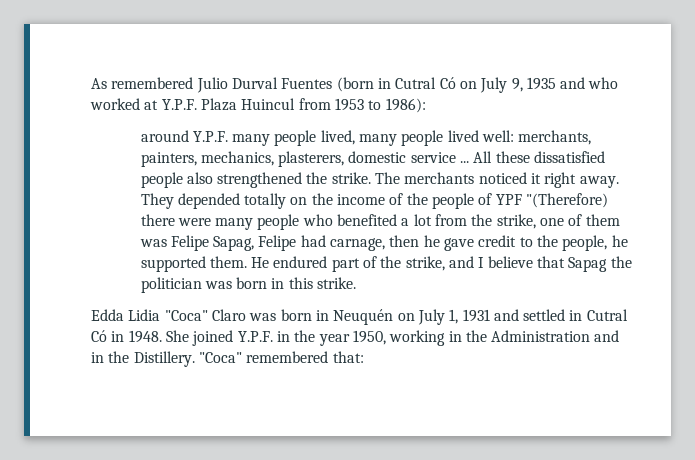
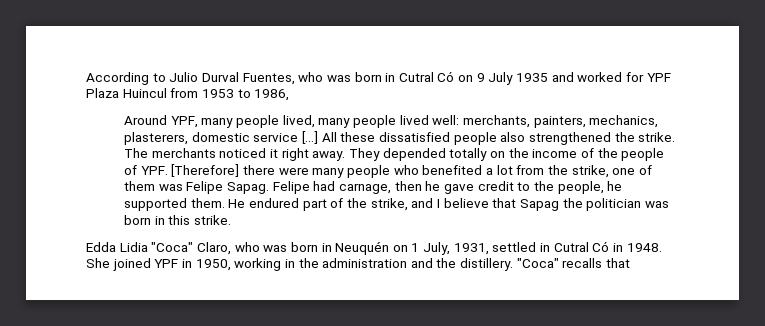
- As remembered Julio Durval Fuentes (born in Cutral Có on July 9, 1935 and who worked at Y.P.F. Plaza Huincul from 1953 to 1986):
- around Y.P.F. many people lived, many people lived well: merchants, painters, mechanics, plasterers, domestic service ...
+ According to Julio Durval Fuentes, who was born in Cutral Có on 9 July 1935 and worked for YPF Plaza Huincul from 1953 to 1986,
+ Around YPF, many people lived, many people lived well: merchants, painters, mechanics, plasterers, domestic service [...]
- They depended totally on the income of the people of YPF "(Therefore) there were many people who benefited a lot from the strike, one of them was Felipe Sapag, Felipe had carnage, then he gave credit to the people, he supported them.
+ They depended totally on the income of the people of YPF. [Therefore] there were many people who benefited a lot from the strike, one of them was Felipe Sapag. Felipe had carnage, then he gave credit to the people, he supported them.
- Edda Lidia "Coca" Claro was born in Neuquén on July 1, 1931 and settled in Cutral Có in 1948.
+ Edda Lidia "Coca" Claro, who was born in Neuquén on 1 July, 1931, settled in Cutral Có in 1948.
- She joined Y.P.F. in the year 1950, working in the Administration and in the Distillery. "Coca" remembered that:
+ She joined YPF in 1950, working in the administration and the distillery. "Coca" recalls that

